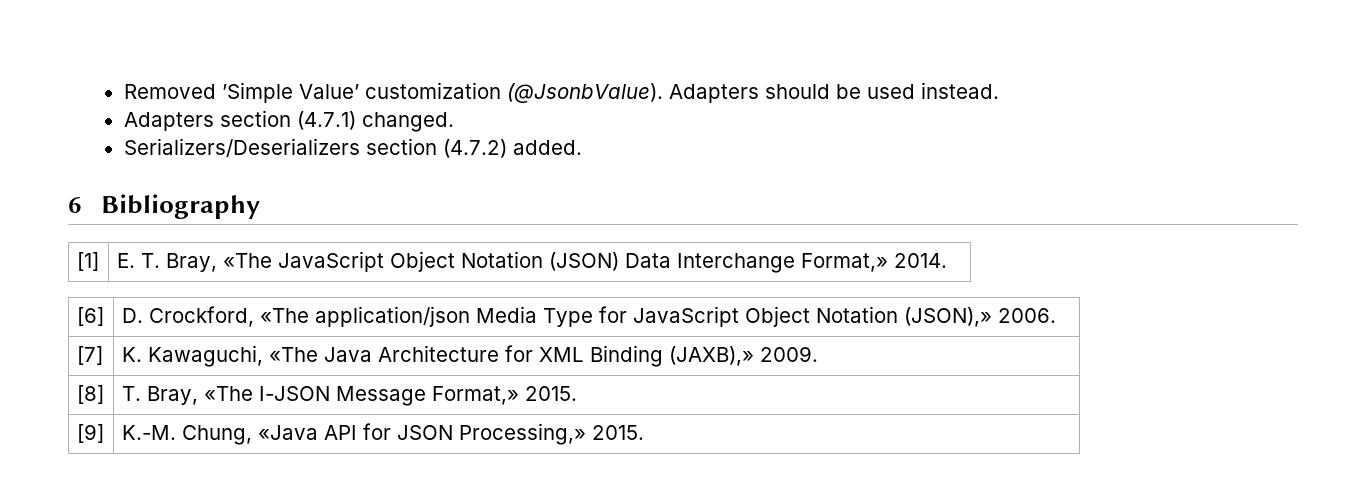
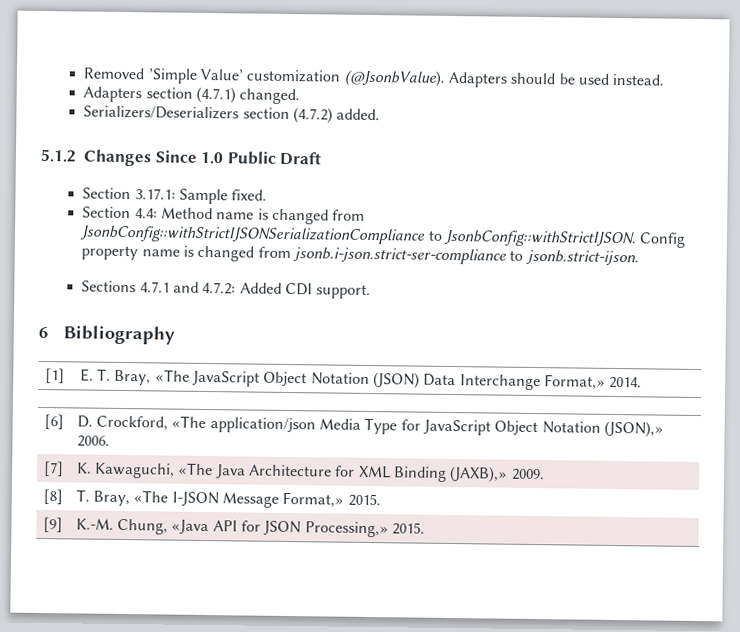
+ 5.1.2 Changes Since 1.0 Public Draft
+ Section 3.17.1: Sample fixed.
+ Section 4.4: Method name is changed from JsonbConfig::withStrictIJSONSerializationCompliance to JsonbConfig::withStrictIJSON. Config property name is changed from jsonb.i-json.strict-ser-compliance to jsonb.strict-ijson.
+ Sections 4.7.1 and 4.7.2: Added CDI support.

